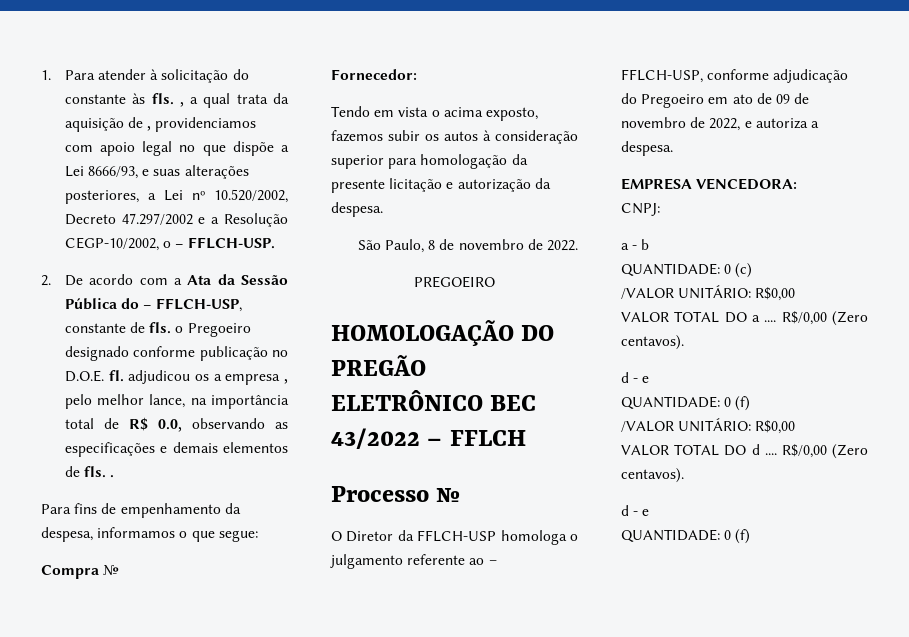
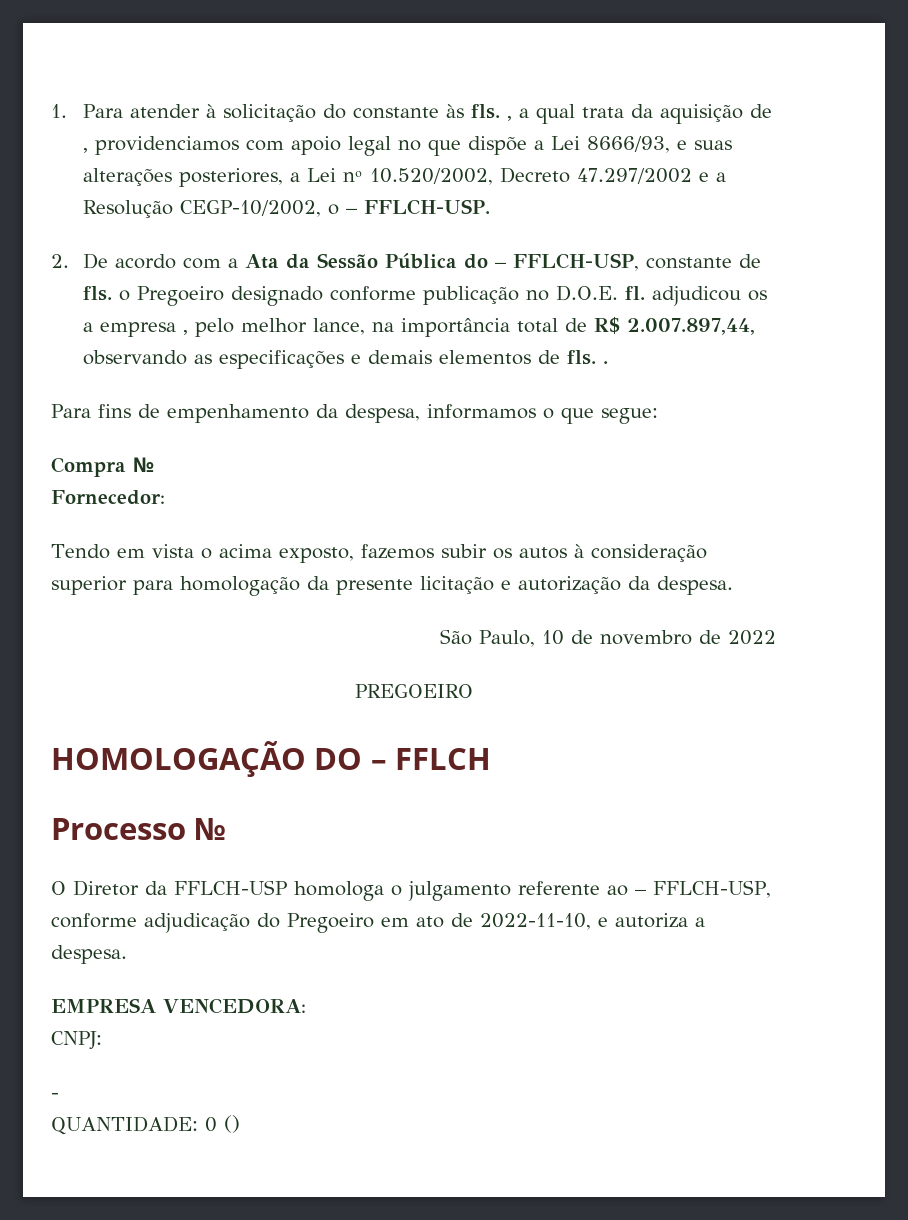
- 2. De acordo com a Ata da Sessão Pública do – FFLCH-USP, constante de fls. o Pregoeiro designado conforme publicação no D.O.E. fl. adjudicou os a empresa , pelo melhor lance, na importância total de R$ 0.0, observando as especificações e demais elementos de fls. .
+ 2. De acordo com a Ata da Sessão Pública do – FFLCH-USP, constante de fls. o Pregoeiro designado conforme publicação no D.O.E. fl. adjudicou os a empresa , pelo melhor lance, na importância total de R$ 2.007.897,44, observando as especificações e demais elementos de fls. .
- São Paulo, 8 de novembro de 2022.
+ São Paulo, 10 de novembro de 2022
- HOMOLOGAÇÃO DO PREGÃO ELETRÔNICO BEC 43/2022 – FFLCH
+ HOMOLOGAÇÃO DO – FFLCH
- O Diretor da FFLCH-USP homologa o julgamento referente ao – FFLCH-USP, conforme adjudicação do Pregoeiro em ato de 09 de novembro de 2022, e autoriza a despesa.
+ O Diretor da FFLCH-USP homologa o julgamento referente ao – FFLCH-USP, conforme adjudicação do Pregoeiro em ato de 2022-11-10, e autoriza a despesa.
  CNPJ:
- a - b
- QUANTIDADE: 0 (c)
- /VALOR UNITÁRIO: R$0,00
- VALOR TOTAL DO a .... R$/0,00 (Zero centavos).
- d - e
- QUANTIDADE: 0 (f)
- /VALOR UNITÁRIO: R$0,00
- VALOR TOTAL DO d .... R$/0,00 (Zero centavos).
- d - e
- QUANTIDADE: 0 (f)
+ -
+ QUANTIDADE: 0 ()

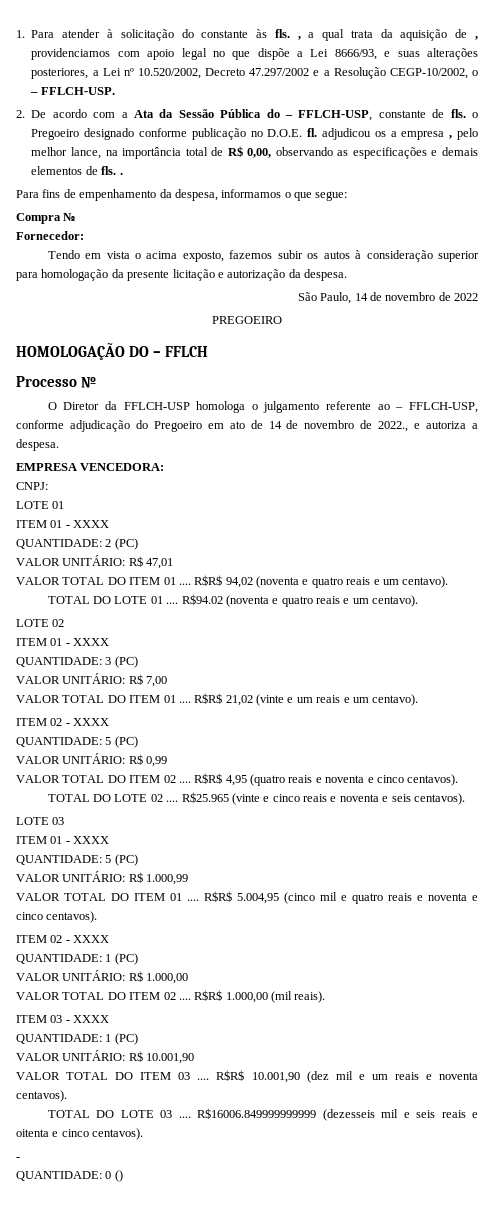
- 2. De acordo com a Ata da Sessão Pública do – FFLCH-USP, constante de fls. o Pregoeiro designado conforme publicação no D.O.E. fl. adjudicou os a empresa , pelo melhor lance, na importância total de R$ 2.007.897,44, observando as especificações e demais elementos de fls. .
+ 2. De acordo com a Ata da Sessão Pública do – FFLCH-USP, constante de fls. o Pregoeiro designado conforme publicação no D.O.E. fl. adjudicou os a empresa , pelo melhor lance, na importância total de R$ 0,00, observando as especificações e demais elementos de fls. .
- São Paulo, 10 de novembro de 2022
+ São Paulo, 14 de novembro de 2022
- O Diretor da FFLCH-USP homologa o julgamento referente ao – FFLCH-USP, conforme adjudicação do Pregoeiro em ato de 2022-11-10, e autoriza a despesa.
+ O Diretor da FFLCH-USP homologa o julgamento referente ao – FFLCH-USP, conforme adjudicação do Pregoeiro em ato de 14 de novembro de 2022., e autoriza a despesa.
  CNPJ:
+ LOTE 01
+ ITEM 01 - XXXX
+ QUANTIDADE: 2 (PC)
+ VALOR UNITÁRIO: R$ 47,01
+ VALOR TOTAL DO ITEM 01 .... R$R$ 94,02 (noventa e quatro reais e um centavo).
+ TOTAL DO LOTE 01 .... R$94.02 (noventa e quatro reais e um centavo).
+ LOTE 02
+ ITEM 01 - XXXX
+ QUANTIDADE: 3 (PC)
+ VALOR UNITÁRIO: R$ 7,00
+ VALOR TOTAL DO ITEM 01 .... R$R$ 21,02 (vinte e um reais e um centavo).
+ ITEM 02 - XXXX
+ QUANTIDADE: 5 (PC)
+ VALOR UNITÁRIO: R$ 0,99
+ VALOR TOTAL DO ITEM 02 .... R$R$ 4,95 (quatro reais e noventa e cinco centavos).
+ TOTAL DO LOTE 02 .... R$25.965 (vinte e cinco reais e noventa e seis centavos).
+ LOTE 03
+ ITEM 01 - XXXX
+ QUANTIDADE: 5 (PC)
+ VALOR UNITÁRIO: R$ 1.000,99
+ VALOR TOTAL DO ITEM 01 .... R$R$ 5.004,95 (cinco mil e quatro reais e noventa e cinco centavos).
+ ITEM 02 - XXXX
+ QUANTIDADE: 1 (PC)
+ VALOR UNITÁRIO: R$ 1.000,00
+ VALOR TOTAL DO ITEM 02 .... R$R$ 1.000,00 (mil reais).
+ ITEM 03 - XXXX
+ QUANTIDADE: 1 (PC)
+ VALOR UNITÁRIO: R$ 10.001,90
+ VALOR TOTAL DO ITEM 03 .... R$R$ 10.001,90 (dez mil e um reais e noventa centavos).
+ TOTAL DO LOTE 03 .... R$16006.849999999999 (dezesseis mil e seis reais e oitenta e cinco centavos).

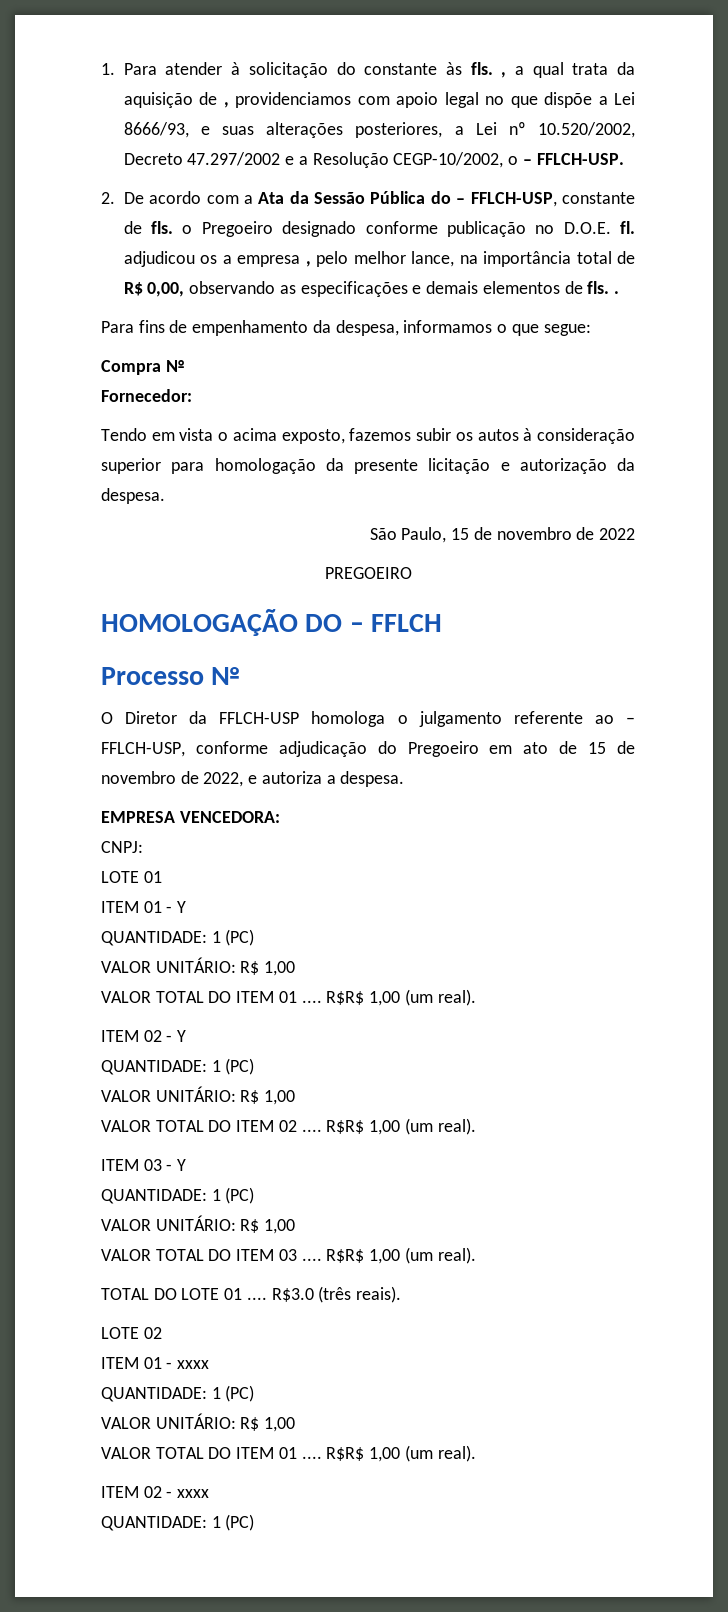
- São Paulo, 14 de novembro de 2022
+ São Paulo, 15 de novembro de 2022
- O Diretor da FFLCH-USP homologa o julgamento referente ao – FFLCH-USP, conforme adjudicação do Pregoeiro em ato de 14 de novembro de 2022., e autoriza a despesa.
+ O Diretor da FFLCH-USP homologa o julgamento referente ao – FFLCH-USP, conforme adjudicação do Pregoeiro em ato de 15 de novembro de 2022, e autoriza a despesa.
  CNPJ:
  LOTE 01
- ITEM 01 - XXXX
- QUANTIDADE: 2 (PC)
- VALOR UNITÁRIO: R$ 47,01
- VALOR TOTAL DO ITEM 01 .... R$R$ 94,02 (noventa e quatro reais e um centavo).
+ ITEM 01 - Y
+ QUANTIDADE: 1 (PC)
+ VALOR UNITÁRIO: R$ 1,00
+ VALOR TOTAL DO ITEM 01 .... R$R$ 1,00 (um real).
+ ITEM 02 - Y
+ QUANTIDADE: 1 (PC)
+ VALOR UNITÁRIO: R$ 1,00
+ VALOR TOTAL DO ITEM 02 .... R$R$ 1,00 (um real).
+ ITEM 03 - Y
+ QUANTIDADE: 1 (PC)
+ VALOR UNITÁRIO: R$ 1,00
+ VALOR TOTAL DO ITEM 03 .... R$R$ 1,00 (um real).
- R$94.02 (noventa e quatro reais e um centavo).
+ R$3.0 (três reais).
  LOTE 02
- ITEM 01 - XXXX
- QUANTIDADE: 3 (PC)
- VALOR UNITÁRIO: R$ 7,00
- VALOR TOTAL DO ITEM 01 .... R$R$ 21,02 (vinte e um reais e um centavo).
- ITEM 02 - XXXX
- QUANTIDADE: 5 (PC)
- VALOR UNITÁRIO: R$ 0,99
- VALOR TOTAL DO ITEM 02 .... R$R$ 4,95 (quatro reais e noventa e cinco centavos).
- TOTAL DO LOTE 02 .... R$25.965 (vinte e cinco reais e noventa e seis centavos).
- LOTE 03
- ITEM 01 - XXXX
- QUANTIDADE: 5 (PC)
- VALOR UNITÁRIO: R$ 1.000,99
- VALOR TOTAL DO ITEM 01 .... R$R$ 5.004,95 (cinco mil e quatro reais e noventa e cinco centavos).
- ITEM 02 - XXXX
+ ITEM 01 - xxxx
  QUANTIDADE: 1 (PC)
- VALOR UNITÁRIO: R$ 1.000,00
- VALOR TOTAL DO ITEM 02 .... R$R$ 1.000,00 (mil reais).
- ITEM 03 - XXXX
+ VALOR UNITÁRIO: R$ 1,00
+ VALOR TOTAL DO ITEM 01 .... R$R$ 1,00 (um real).
+ ITEM 02 - xxxx
  QUANTIDADE: 1 (PC)
- VALOR UNITÁRIO: R$ 10.001,90
- VALOR TOTAL DO ITEM 03 .... R$R$ 10.001,90 (dez mil e um reais e noventa centavos).
- TOTAL DO LOTE 03 .... R$16006.849999999999 (dezesseis mil e seis reais e oitenta e cinco centavos).
- -
- QUANTIDADE: 0 ()

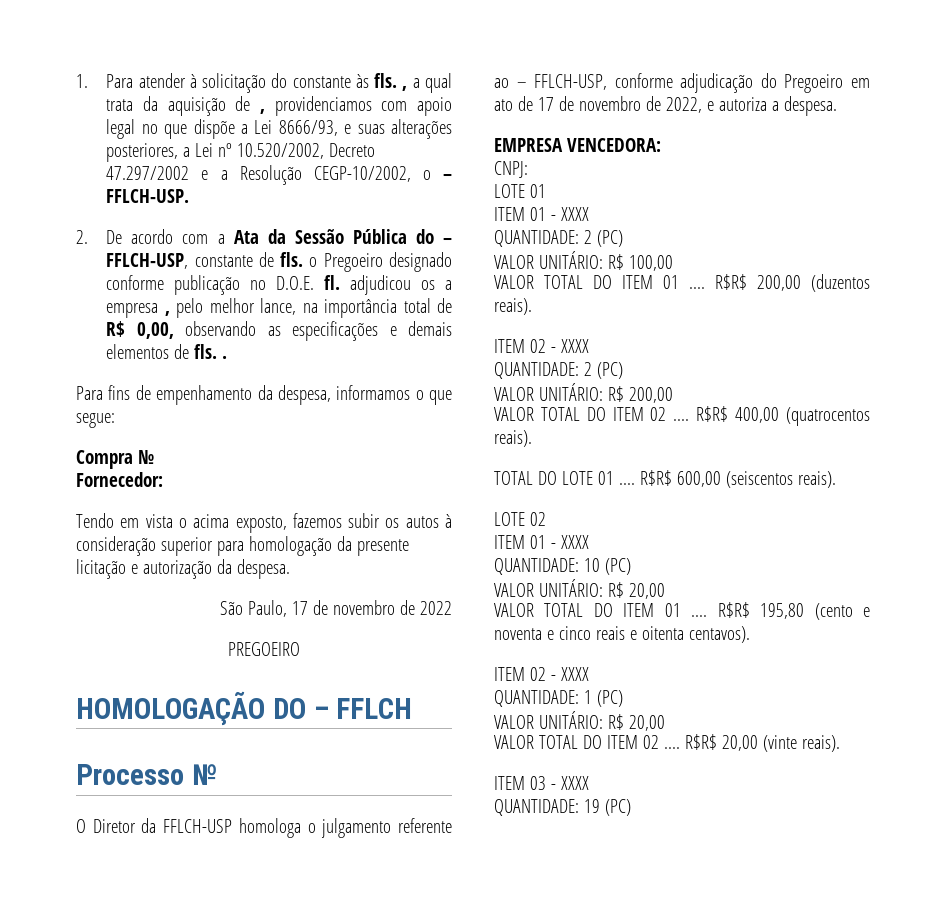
- São Paulo, 15 de novembro de 2022
+ São Paulo, 17 de novembro de 2022
- O Diretor da FFLCH-USP homologa o julgamento referente ao – FFLCH-USP, conforme adjudicação do Pregoeiro em ato de 15 de novembro de 2022, e autoriza a despesa.
+ O Diretor da FFLCH-USP homologa o julgamento referente ao – FFLCH-USP, conforme adjudicação do Pregoeiro em ato de 17 de novembro de 2022, e autoriza a despesa.
  CNPJ:
  LOTE 01
- ITEM 01 - Y
+ ITEM 01 - XXXX
+ QUANTIDADE: 2 (PC)
+ VALOR UNITÁRIO: R$ 100,00
+ VALOR TOTAL DO ITEM 01 .... R$R$ 200,00 (duzentos reais).
+ ITEM 02 - XXXX
+ QUANTIDADE: 2 (PC)
+ VALOR UNITÁRIO: R$ 200,00
+ VALOR TOTAL DO ITEM 02 .... R$R$ 400,00 (quatrocentos reais).
+ TOTAL DO LOTE 01 .... R$R$ 600,00 (seiscentos reais).
+ LOTE 02
+ ITEM 01 - XXXX
+ QUANTIDADE: 10 (PC)
+ VALOR UNITÁRIO: R$ 20,00
+ VALOR TOTAL DO ITEM 01 .... R$R$ 195,80 (cento e noventa e cinco reais e oitenta centavos).
+ ITEM 02 - XXXX
  QUANTIDADE: 1 (PC)
- VALOR UNITÁRIO: R$ 1,00
- VALOR TOTAL DO ITEM 01 .... R$R$ 1,00 (um real).
- ITEM 02 - Y
- QUANTIDADE: 1 (PC)
- VALOR UNITÁRIO: R$ 1,00
- VALOR TOTAL DO ITEM 02 .... R$R$ 1,00 (um real).
+ VALOR UNITÁRIO: R$ 20,00
+ VALOR TOTAL DO ITEM 02 .... R$R$ 20,00 (vinte reais).
- ITEM 03 - Y
- QUANTIDADE: 1 (PC)
- VALOR UNITÁRIO: R$ 1,00
- VALOR TOTAL DO ITEM 03 .... R$R$ 1,00 (um real).
- TOTAL DO LOTE 01 .... R$3.0 (três reais).
- LOTE 02
- ITEM 01 - xxxx
- QUANTIDADE: 1 (PC)
- VALOR UNITÁRIO: R$ 1,00
- VALOR TOTAL DO ITEM 01 .... R$R$ 1,00 (um real).
- ITEM 02 - xxxx
- QUANTIDADE: 1 (PC)
+ ITEM 03 - XXXX
+ QUANTIDADE: 19 (PC)

